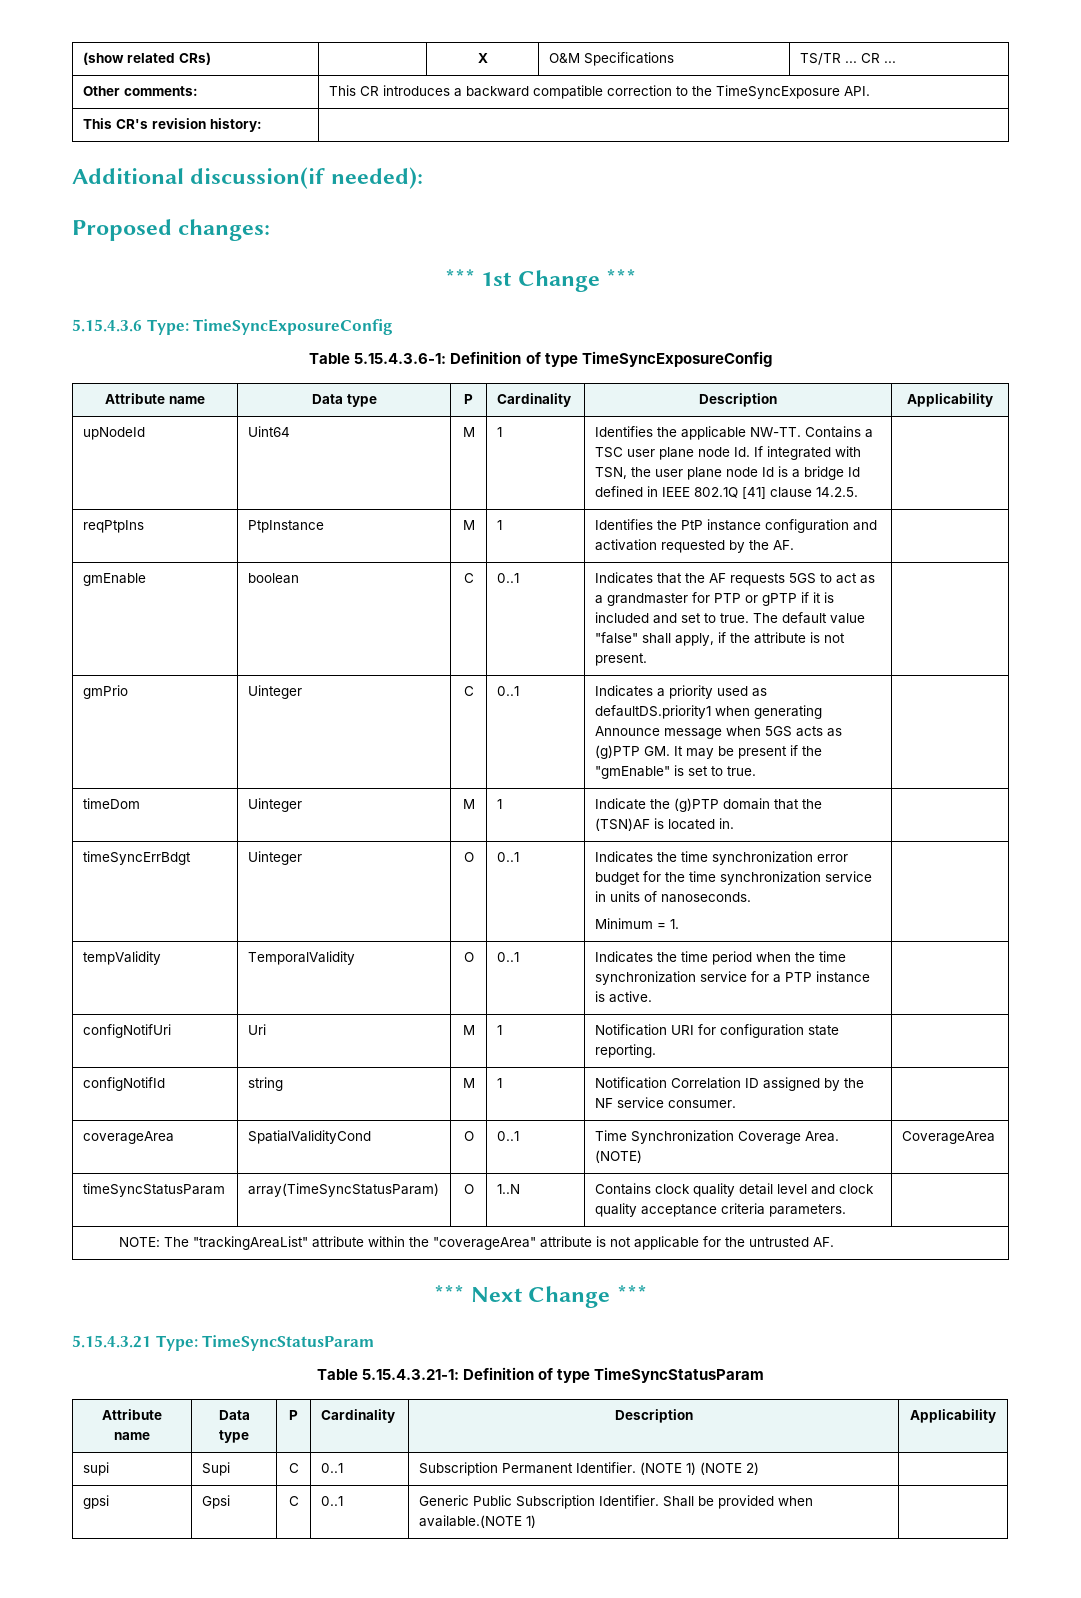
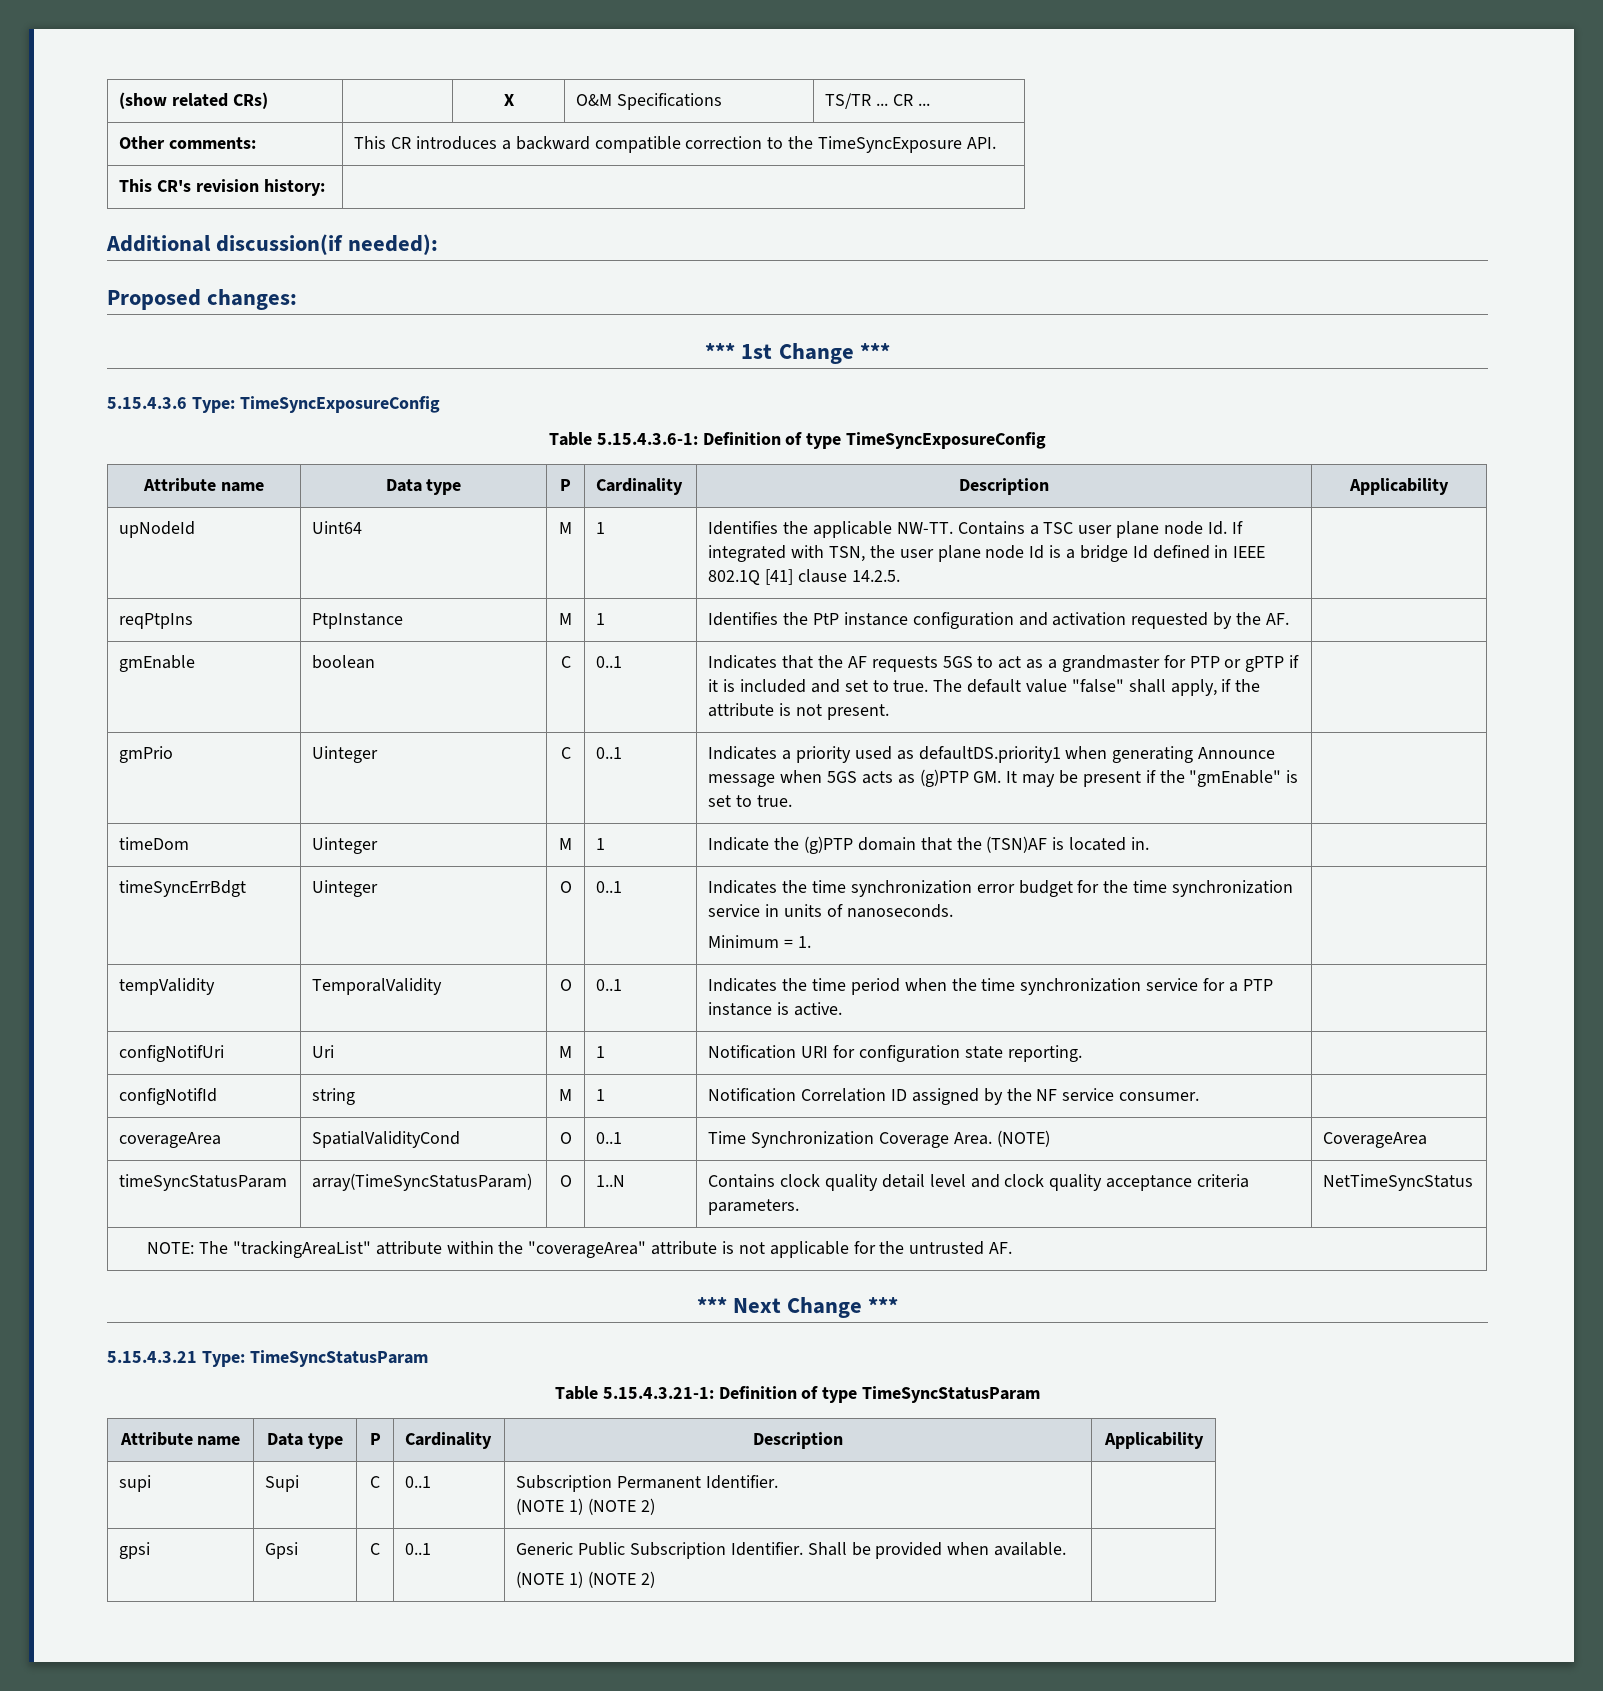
- timeSyncStatusParam | array(TimeSyncStatusParam) | O | 1..N | Contains clock quality detail level and clock quality acceptance criteria parameters. |
+ timeSyncStatusParam | array(TimeSyncStatusParam) | O | 1..N | Contains clock quality detail level and clock quality acceptance criteria parameters. | NetTimeSyncStatus
- supi | Supi | C | 0..1 | Subscription Permanent Identifier. (NOTE 1) (NOTE 2) |
+ supi | Supi | C | 0..1 | Subscription Permanent Identifier.
+ (NOTE 1) (NOTE 2) |
- gpsi | Gpsi | C | 0..1 | Generic Public Subscription Identifier. Shall be provided when available.(NOTE 1) |
+ gpsi | Gpsi | C | 0..1 | Generic Public Subscription Identifier. Shall be provided when available.
+ (NOTE 1) (NOTE 2) |

